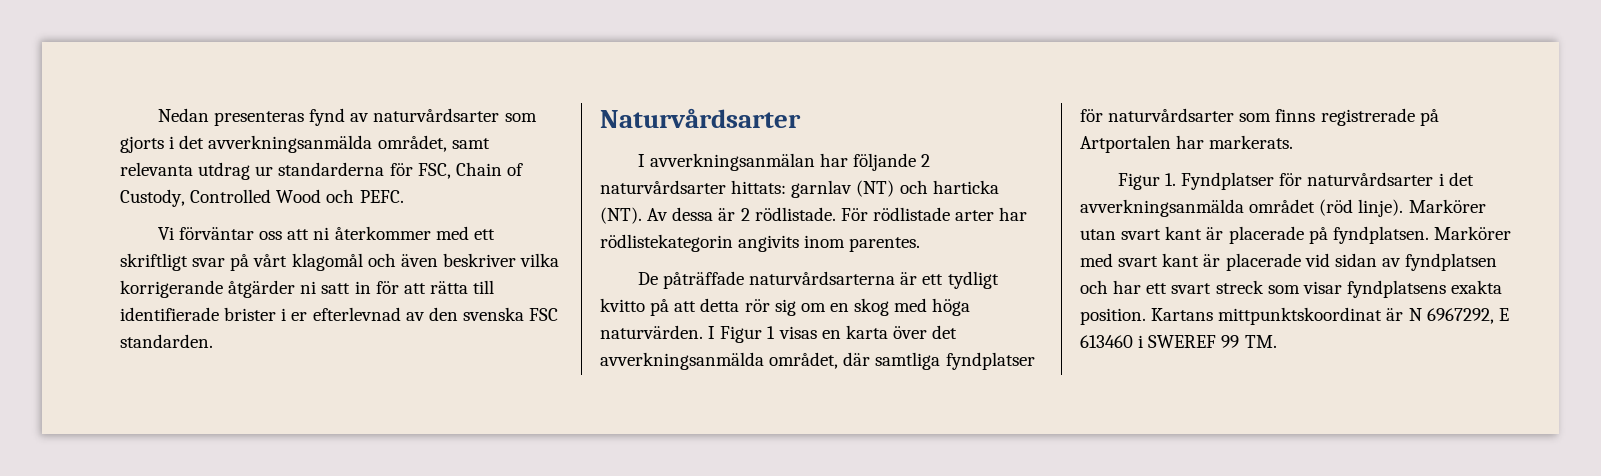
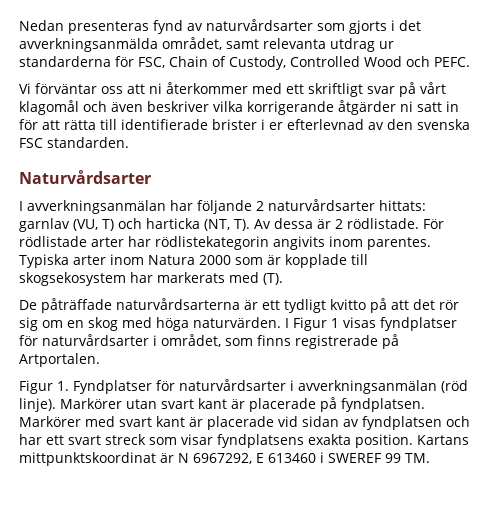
- I avverkningsanmälan har följande 2 naturvårdsarter hittats: garnlav (NT) och harticka (NT). Av dessa är 2 rödlistade.
+ I avverkningsanmälan har följande 2 naturvårdsarter hittats: garnlav (VU, T) och harticka (NT, T). Av dessa är 2 rödlistade.
+ Typiska arter inom Natura 2000 som är kopplade till skogsekosystem har markerats med (T).
- De påträffade naturvårdsarterna är ett tydligt kvitto på att detta rör sig om en skog med höga naturvärden.
+ De påträffade naturvårdsarterna är ett tydligt kvitto på att det rör sig om en skog med höga naturvärden.
- I Figur 1 visas en karta över det avverkningsanmälda området, där samtliga fyndplatser för naturvårdsarter som finns registrerade på Artportalen har markerats.
+ I Figur 1 visas fyndplatser för naturvårdsarter i området, som finns registrerade på Artportalen.
- Figur 1. Fyndplatser för naturvårdsarter i det avverkningsanmälda området (röd linje).
+ Figur 1. Fyndplatser för naturvårdsarter i avverkningsanmälan (röd linje).

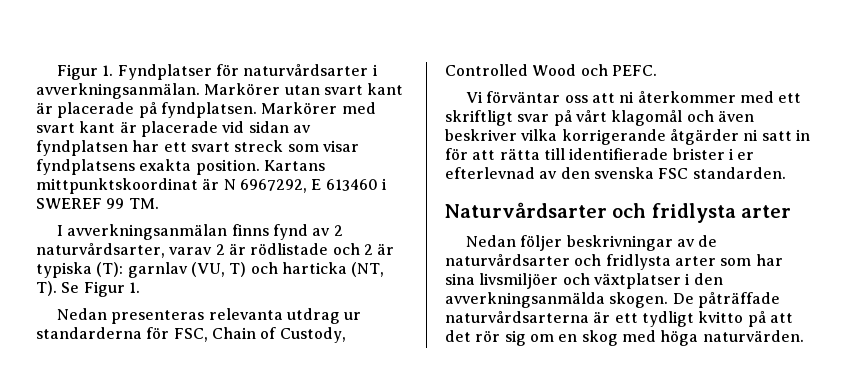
- Nedan presenteras fynd av naturvårdsarter som gjorts i det avverkningsanmälda området, samt relevanta utdrag ur standarderna för FSC, Chain of Custody, Controlled Wood och PEFC.
+ Figur 1. Fyndplatser för naturvårdsarter i avverkningsanmälan. Markörer utan svart kant är placerade på fyndplatsen. Markörer med svart kant är placerade vid sidan av fyndplatsen har ett svart streck som visar fyndplatsens exakta position. Kartans mittpunktskoordinat är N 6967292, E 613460 i SWEREF 99 TM.
+ I avverkningsanmälan finns fynd av 2 naturvårdsarter, varav 2 är rödlistade och 2 är typiska (T): garnlav (VU, T) och harticka (NT, T). Se Figur 1.
+ Nedan presenteras relevanta utdrag ur standarderna för FSC, Chain of Custody, Controlled Wood och PEFC.
- Naturvårdsarter
- I avverkningsanmälan har följande 2 naturvårdsarter hittats: garnlav (VU, T) och harticka (NT, T). Av dessa är 2 rödlistade. För rödlistade arter har rödlistekategorin angivits inom parentes. Typiska arter inom Natura 2000 som är kopplade till skogsekosystem har markerats med (T).
- De påträffade naturvårdsarterna är ett tydligt kvitto på att det rör sig om en skog med höga naturvärden. I Figur 1 visas fyndplatser för naturvårdsarter i området, som finns registrerade på Artportalen.
- Figur 1. Fyndplatser för naturvårdsarter i avverkningsanmälan (röd linje). Markörer utan svart kant är placerade på fyndplatsen. Markörer med svart kant är placerade vid sidan av fyndplatsen och har ett svart streck som visar fyndplatsens exakta position. Kartans mittpunktskoordinat är N 6967292, E 613460 i SWEREF 99 TM.
+ Naturvårdsarter och fridlysta arter
+ Nedan följer beskrivningar av de naturvårdsarter och fridlysta arter som har sina livsmiljöer och växtplatser i den avverkningsanmälda skogen. De påträffade naturvårdsarterna är ett tydligt kvitto på att det rör sig om en skog med höga naturvärden.

